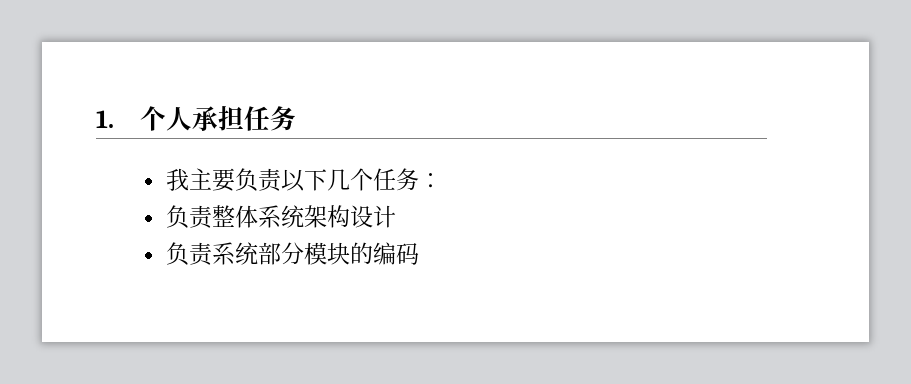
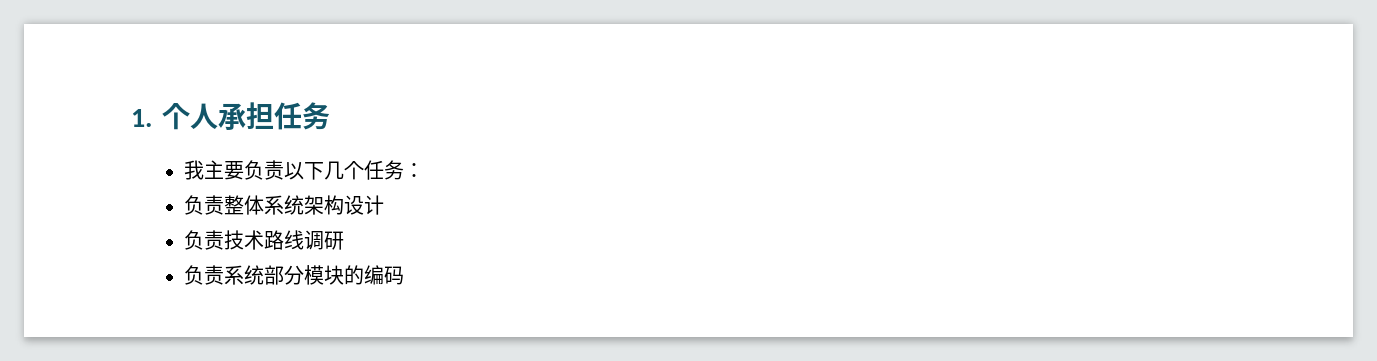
+ 负责技术路线调研

